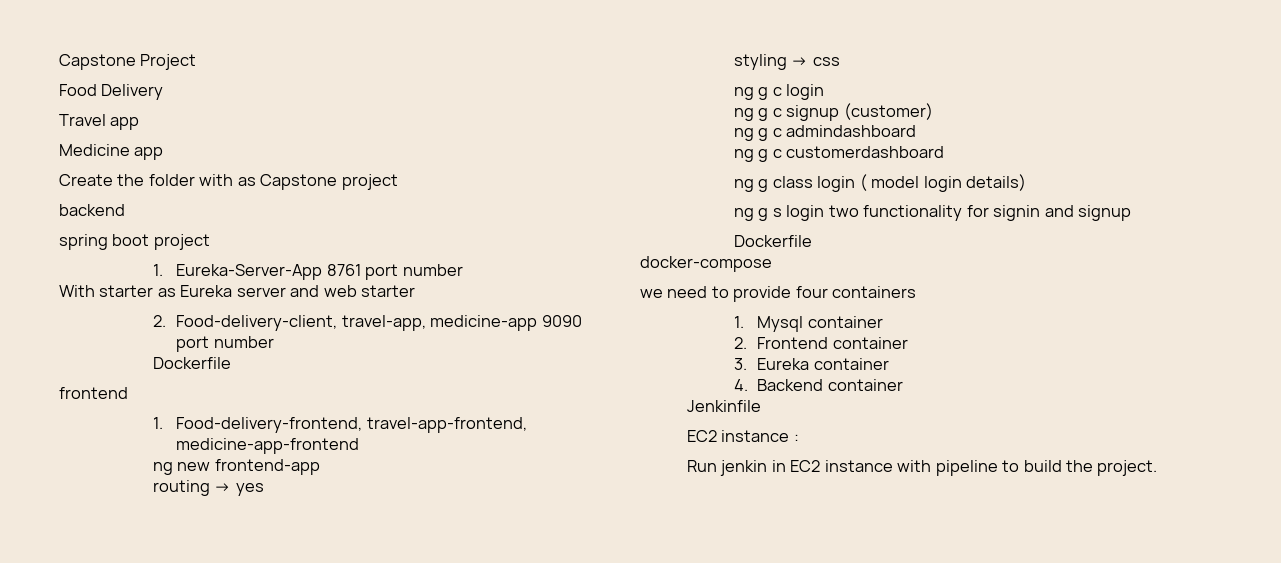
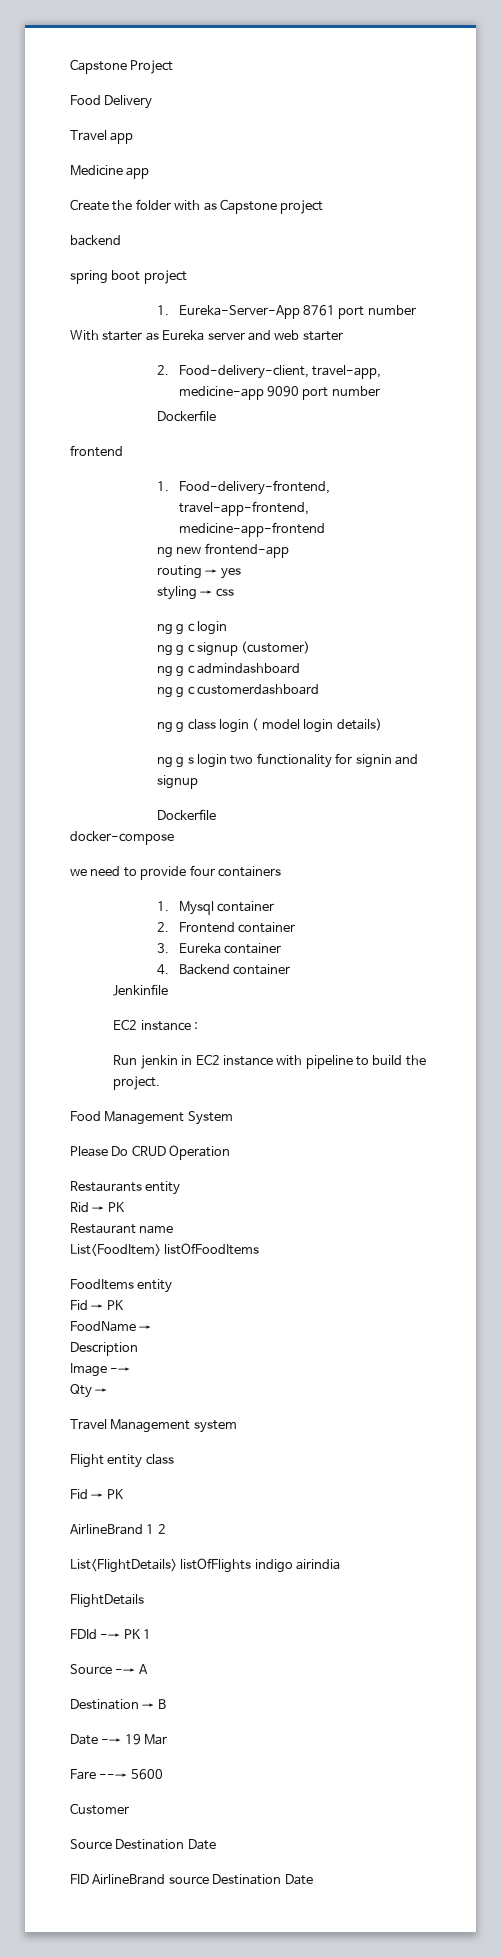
+ Food Management System
+ Please Do CRUD Operation
+ Restaurants entity
+ Rid → PK
+ Restaurant name
+ List<FoodItem> listOfFoodItems
+ FoodItems entity
+ Fid → PK
+ FoodName →
+ Description
+ Image -→
+ Qty →
+ Travel Management system
+ Flight entity class
+ Fid → PK
+ AirlineBrand 1 2
+ List<FlightDetails> listOfFlights indigo airindia
+ FlightDetails
+ FDId -→ PK 1
+ Source -→ A
+ Destination → B
+ Date -→ 19 Mar
+ Fare --→ 5600
+ Customer
+ Source Destination Date
+ FID AirlineBrand source Destination Date

